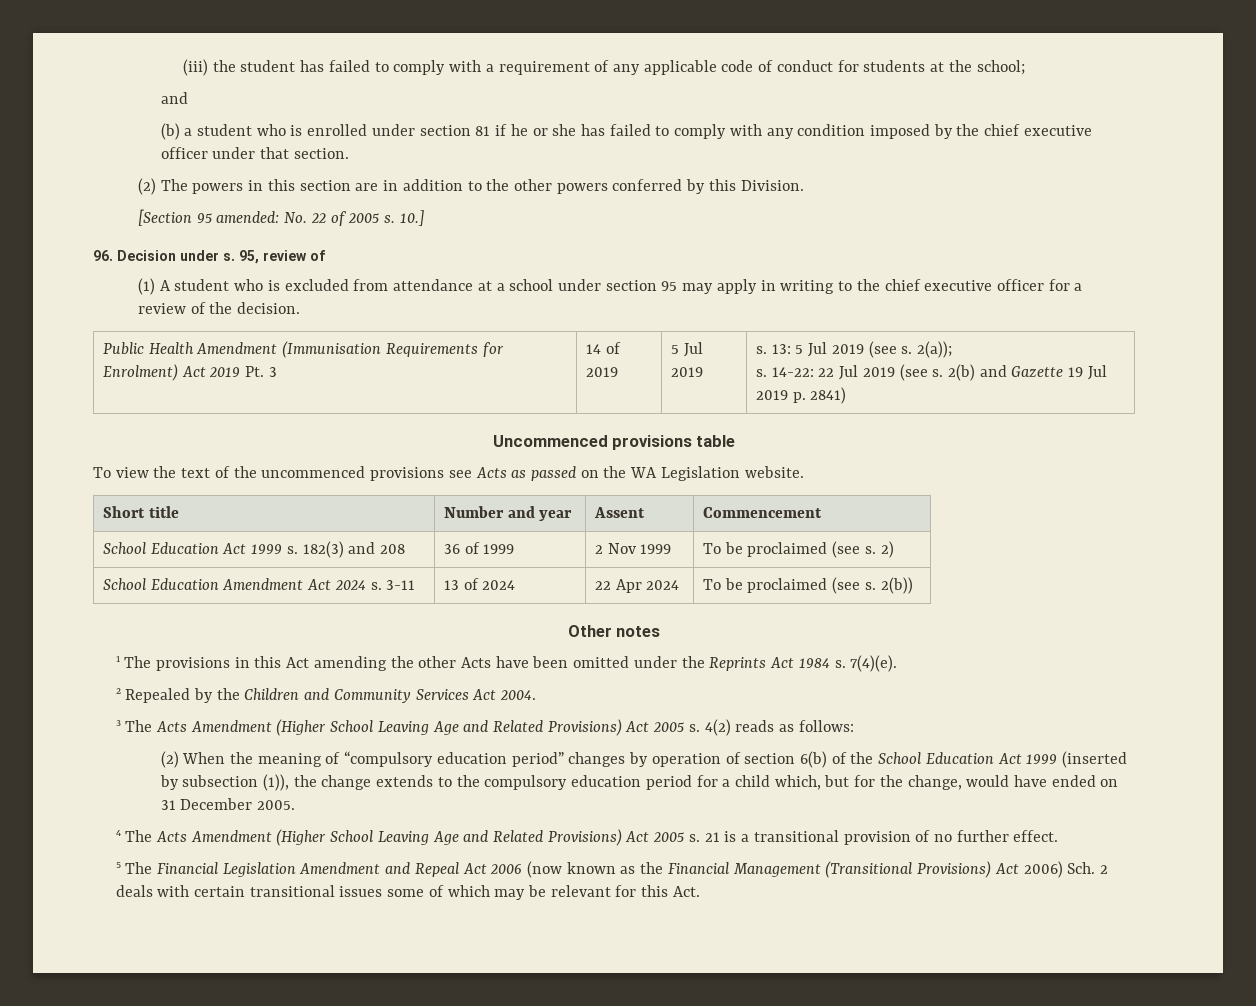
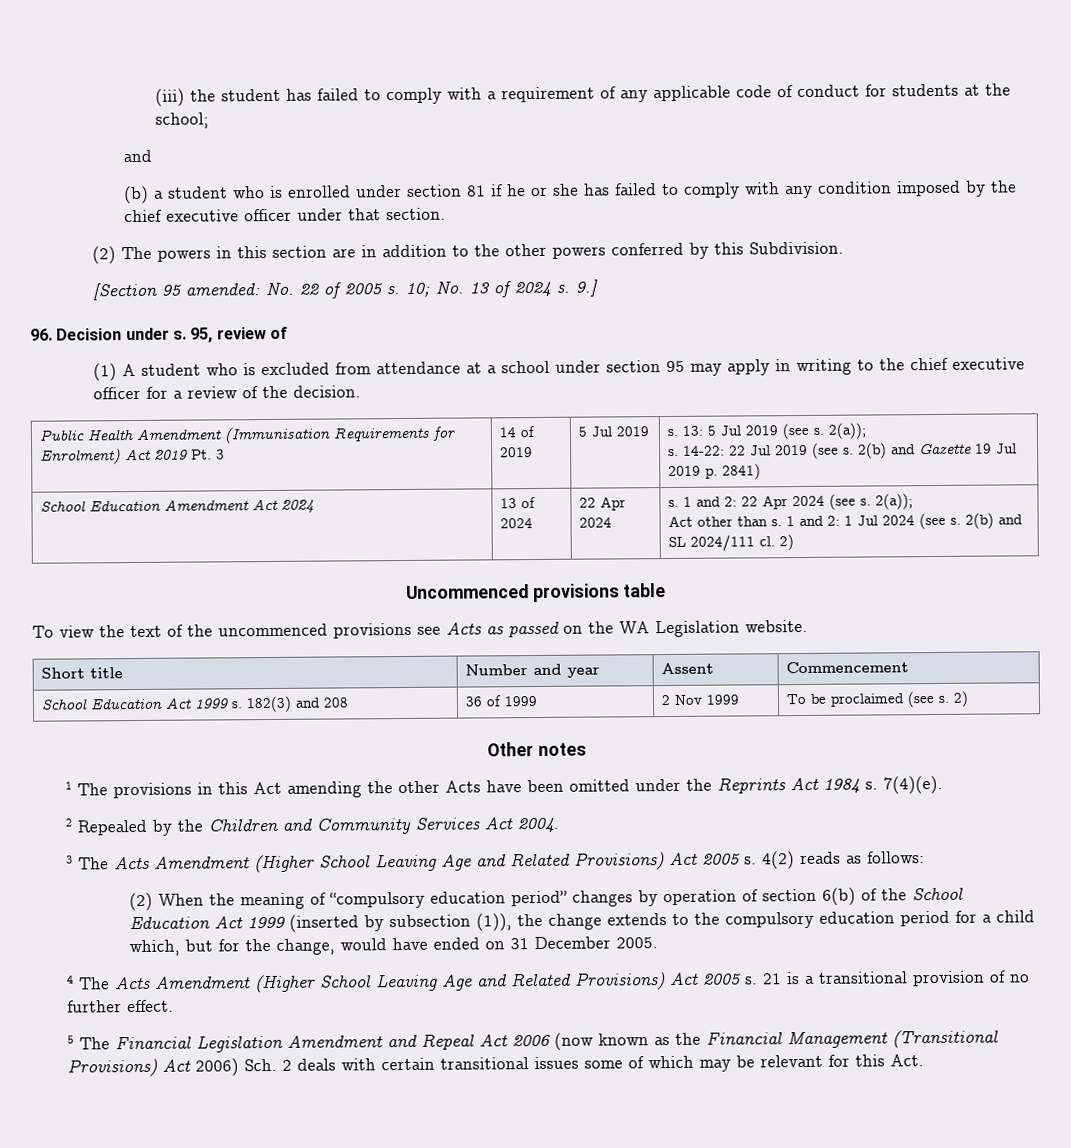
- (2) The powers in this section are in addition to the other powers conferred by this Division.
+ (2) The powers in this section are in addition to the other powers conferred by this Subdivision.
- 10.]
+ 10; No. 13 of 2024 s. 9.]
+ School Education Amendment Act 2024 | 13 of 2024 | 22 Apr 2024 | s. 1 and 2: 22 Apr 2024 (see s. 2(a));
+ Act other than s. 1 and 2: 1 Jul 2024 (see s. 2(b) and SL 2024/111 cl. 2)
- School Education Amendment Act 2024 s. 3-11 | 13 of 2024 | 22 Apr 2024 | To be proclaimed (see s. 2(b))

